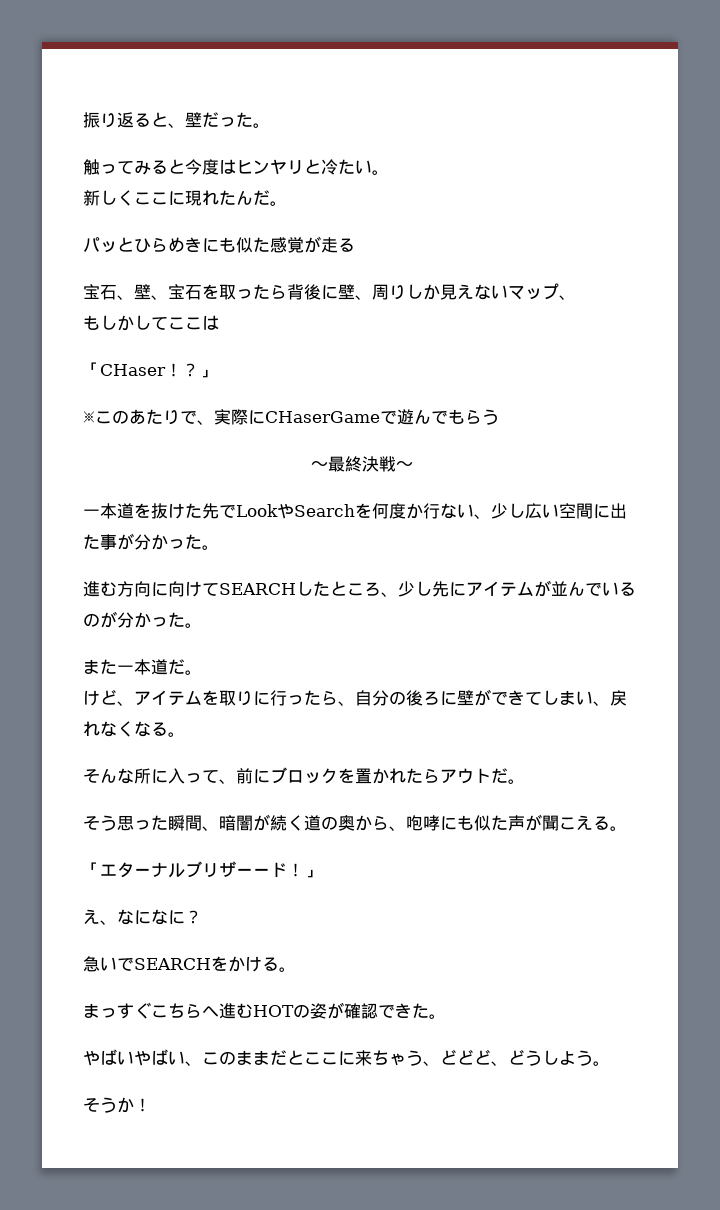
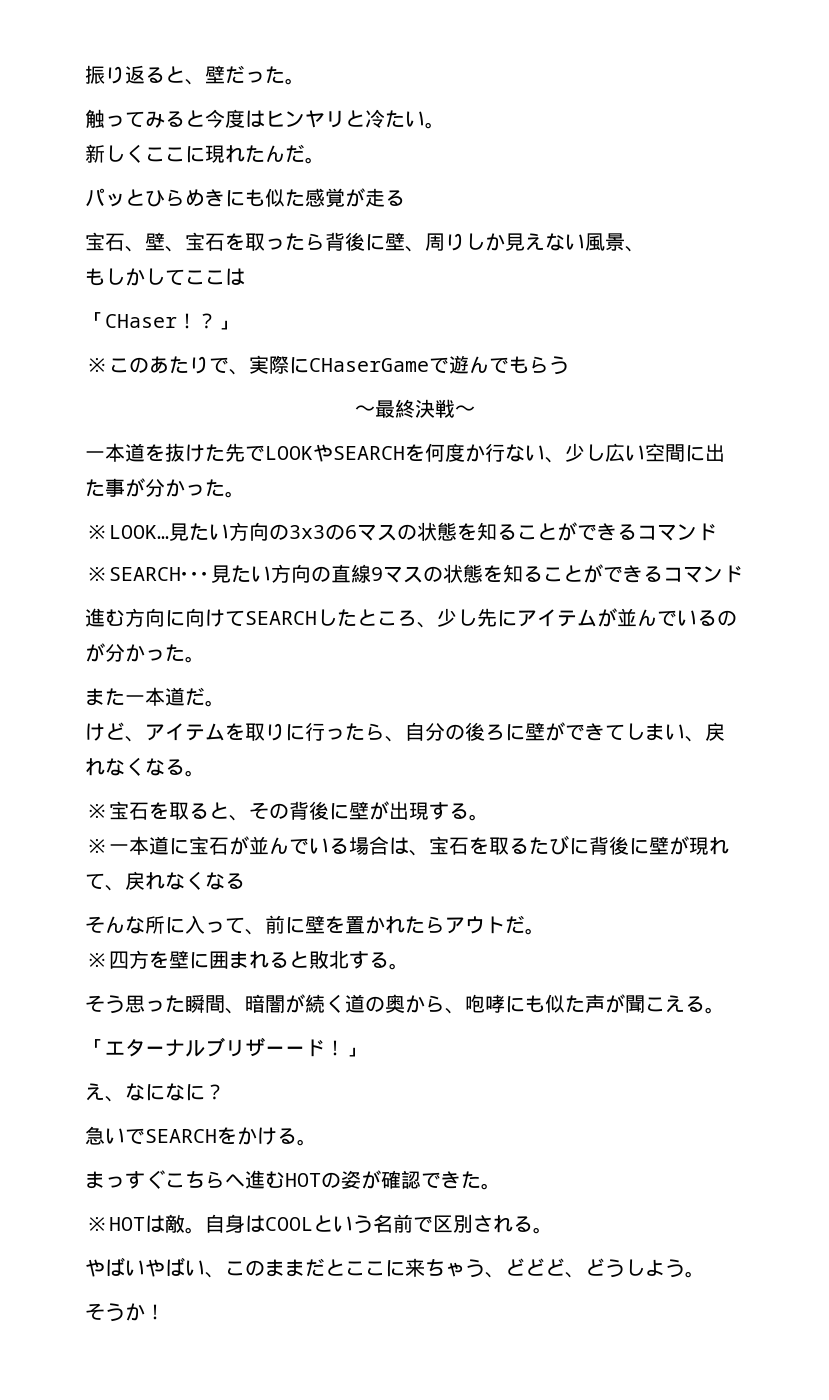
- 宝石、壁、宝石を取ったら背後に壁、周りしか見えないマップ、
+ 宝石、壁、宝石を取ったら背後に壁、周りしか見えない風景、
- 一本道を抜けた先でLookやSearchを何度か行ない、少し広い空間に出た事が分かった。
+ 一本道を抜けた先でLOOKやSEARCHを何度か行ない、少し広い空間に出た事が分かった。
+ ※LOOK…見たい方向の3x3の6マスの状態を知ることができるコマンド
+ ※SEARCH･･･見たい方向の直線9マスの状態を知ることができるコマンド
+ ※宝石を取ると、その背後に壁が出現する。
+ ※一本道に宝石が並んでいる場合は、宝石を取るたびに背後に壁が現れて、戻れなくなる
- そんな所に入って、前にブロックを置かれたらアウトだ。
+ そんな所に入って、前に壁を置かれたらアウトだ。
+ ※四方を壁に囲まれると敗北する。
+ ※HOTは敵。自身はCOOLという名前で区別される。

